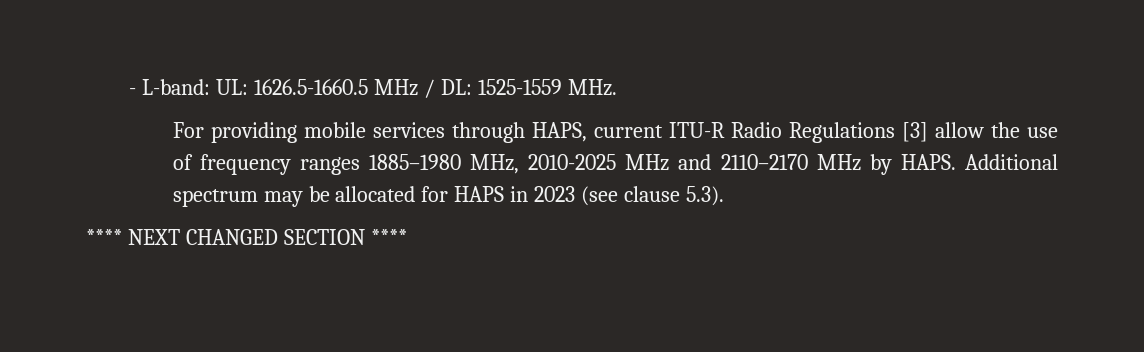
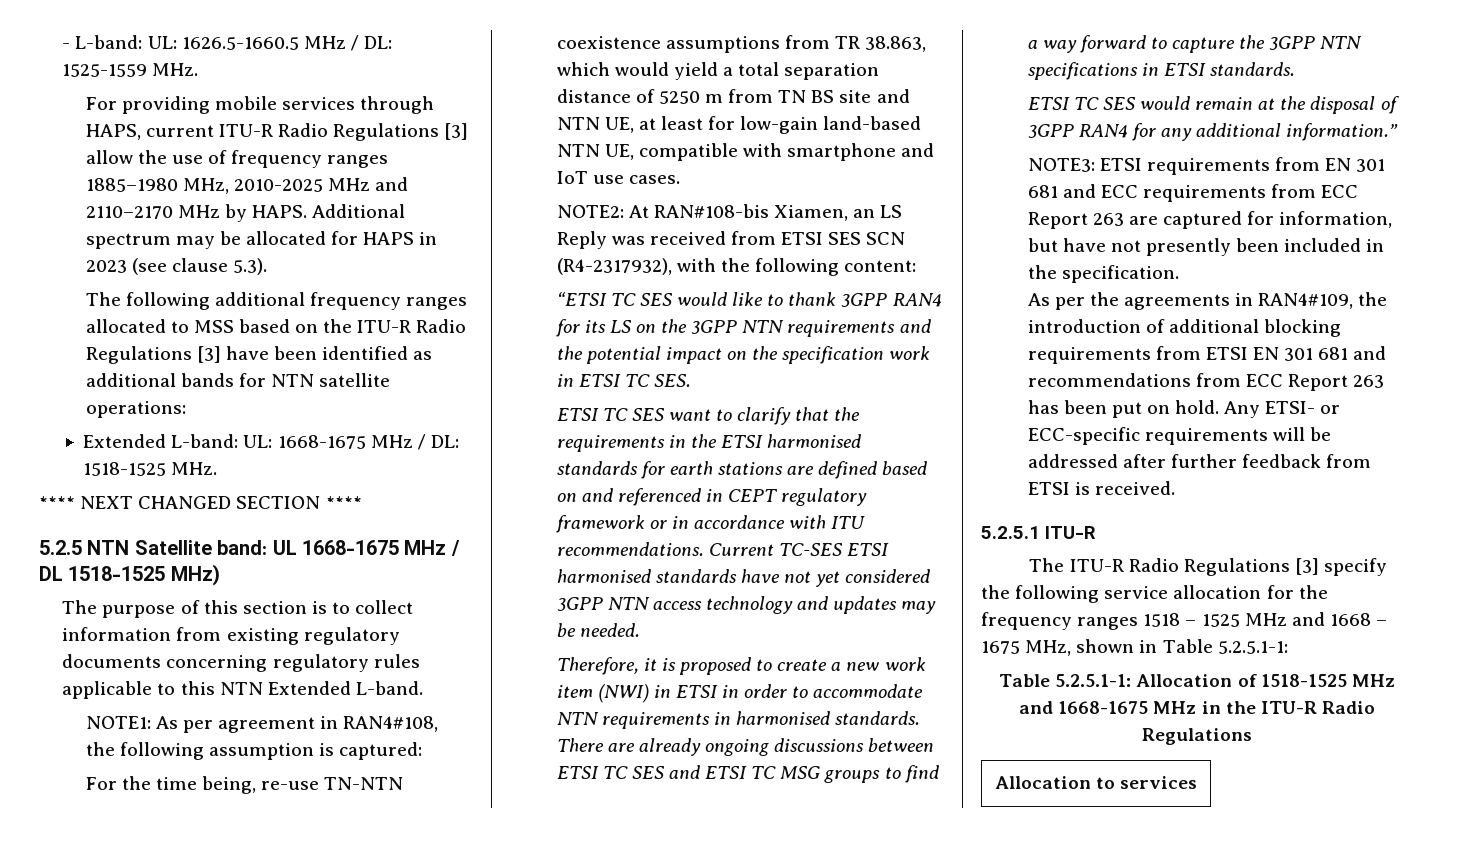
+ The following additional frequency ranges allocated to MSS based on the ITU-R Radio Regulations [3] have been identified as additional bands for NTN satellite operations:
+ Extended L-band: UL: 1668-1675 MHz / DL: 1518-1525 MHz.
+ 5.2.5 NTN Satellite band: UL 1668-1675 MHz / DL 1518-1525 MHz)
+ The purpose of this section is to collect information from existing regulatory documents concerning regulatory rules applicable to this NTN Extended L-band.
+ NOTE1: As per agreement in RAN4#108, the following assumption is captured:
+ For the time being, re-use TN-NTN coexistence assumptions from TR 38.863, which would yield a total separation distance of 5250 m from TN BS site and NTN UE, at least for low-gain land-based NTN UE, compatible with smartphone and IoT use cases.
+ NOTE2: At RAN#108-bis Xiamen, an LS Reply was received from ETSI SES SCN (R4-2317932), with the following content:
+ “ETSI TC SES would like to thank 3GPP RAN4 for its LS on the 3GPP NTN requirements and the potential impact on the specification work in ETSI TC SES.
+ ETSI TC SES want to clarify that the requirements in the ETSI harmonised standards for earth stations are defined based on and referenced in CEPT regulatory framework or in accordance with ITU recommendations. Current TC-SES ETSI harmonised standards have not yet considered 3GPP NTN access technology and updates may be needed.
+ Therefore, it is proposed to create a new work item (NWI) in ETSI in order to accommodate NTN requirements in harmonised standards. There are already ongoing discussions between ETSI TC SES and ETSI TC MSG groups to find a way forward to capture the 3GPP NTN specifications in ETSI standards.
+ ETSI TC SES would remain at the disposal of 3GPP RAN4 for any additional information.”
+ NOTE3: ETSI requirements from EN 301 681 and ECC requirements from ECC Report 263 are captured for information, but have not presently been included in the specification.
+ As per the agreements in RAN4#109, the introduction of additional blocking requirements from ETSI EN 301 681 and recommendations from ECC Report 263 has been put on hold. Any ETSI- or ECC-specific requirements will be addressed after further feedback from ETSI is received.
+ 5.2.5.1 ITU-R
+ The ITU-R Radio Regulations [3] specify the following service allocation for the frequency ranges 1518 – 1525 MHz and 1668 – 1675 MHz, shown in Table 5.2.5.1-1:
+ Table 5.2.5.1-1: Allocation of 1518-1525 MHz and 1668-1675 MHz in the ITU-R Radio Regulations
+ Allocation to services

